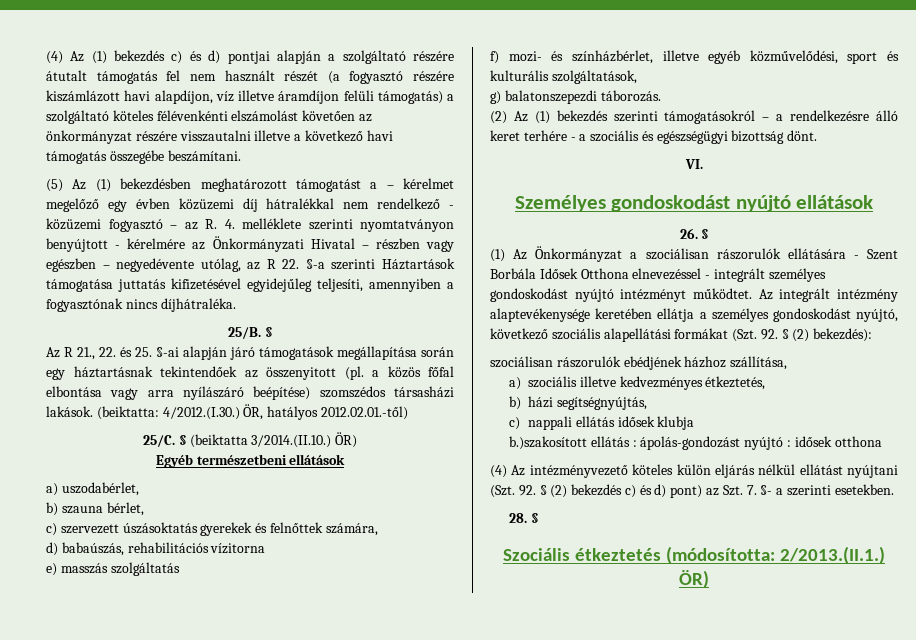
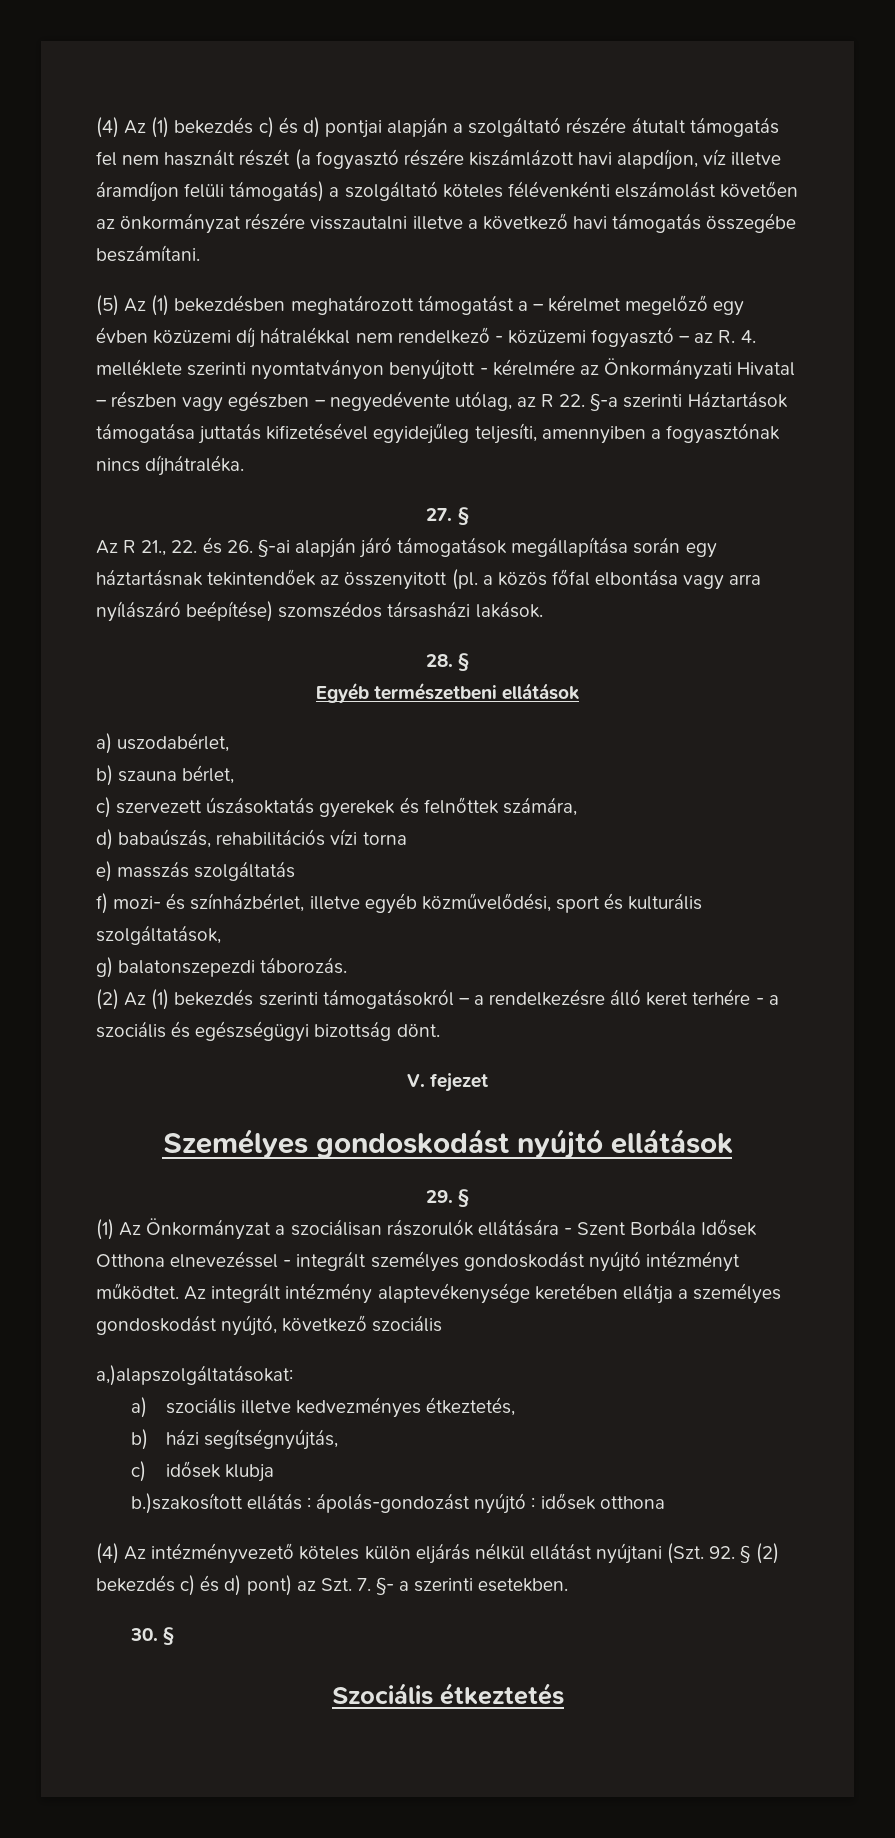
- 25/B. §
+ 27. §
- Az R 21., 22. és 25. §-ai alapján járó támogatások megállapítása során egy háztartásnak tekintendőek az összenyitott (pl. a közös főfal elbontása vagy arra nyílászáró beépítése) szomszédos társasházi lakások. (beiktatta: 4/2012.(I.30.) ÖR, hatályos 2012.02.01.-től)
- 25/C. § (beiktatta 3/2014.(II.10.) ÖR)
+ Az R 21., 22. és 26. §-ai alapján járó támogatások megállapítása során egy háztartásnak tekintendőek az összenyitott (pl. a közös főfal elbontása vagy arra nyílászáró beépítése) szomszédos társasházi lakások.
+ 28. §
- d) babaúszás, rehabilitációs vízitorna
+ d) babaúszás, rehabilitációs vízi torna
- VI.
+ V. fejezet
- 26. §
+ 29. §
- Az integrált intézmény alaptevékenysége keretében ellátja a személyes gondoskodást nyújtó, következő szociális alapellátási formákat (Szt. 92. § (2) bekezdés):
- szociálisan rászorulók ebédjének házhoz szállítása,
+ Az integrált intézmény alaptevékenysége keretében ellátja a személyes gondoskodást nyújtó, következő szociális
+ a,)alapszolgáltatásokat:
- c) nappali ellátás idősek klubja
+ c) idősek klubja
- 28. §
+ 30. §
- Szociális étkeztetés (módosította: 2/2013.(II.1.) ÖR)
+ Szociális étkeztetés

